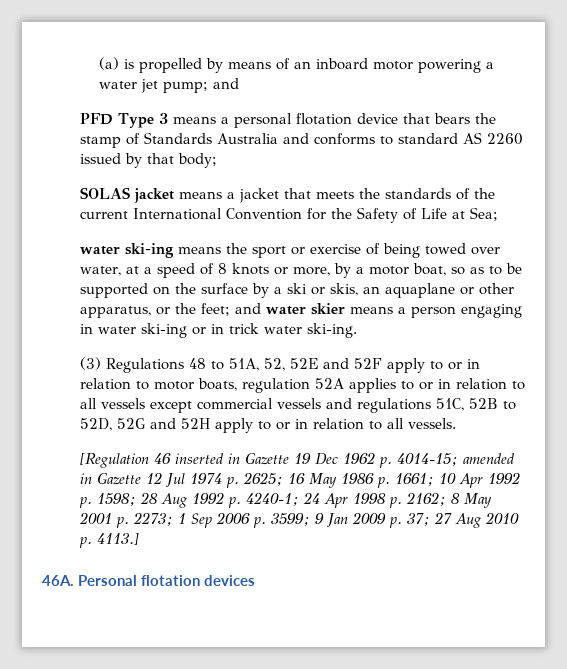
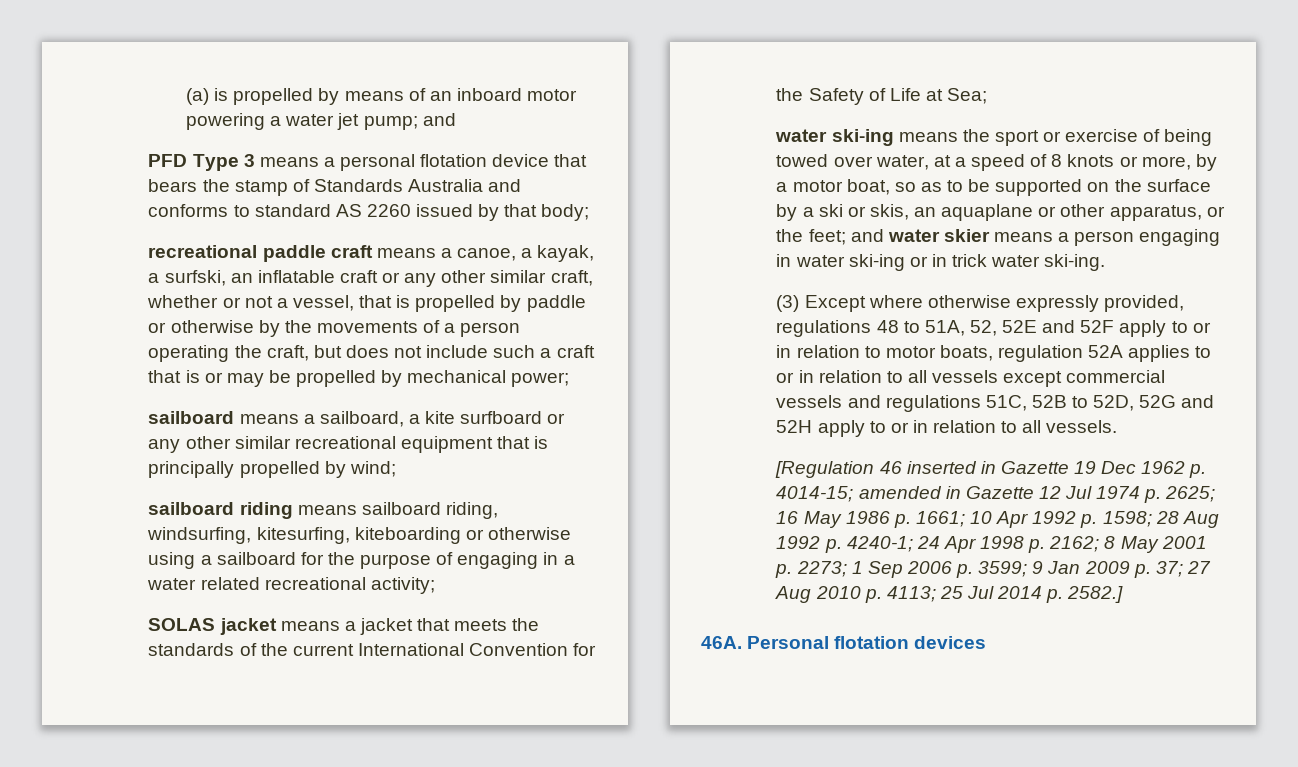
+ recreational paddle craft means a canoe, a kayak, a surfski, an inflatable craft or any other similar craft, whether or not a vessel, that is propelled by paddle or otherwise by the movements of a person operating the craft, but does not include such a craft that is or may be propelled by mechanical power;
+ sailboard means a sailboard, a kite surfboard or any other similar recreational equipment that is principally propelled by wind;
+ sailboard riding means sailboard riding, windsurfing, kitesurfing, kiteboarding or otherwise using a sailboard for the purpose of engaging in a water related recreational activity;
- (3) Regulations 48 to 51A, 52, 52E and 52F apply to or in relation to motor boats, regulation 52A applies to or in relation to all vessels except commercial vessels and regulations 51C, 52B to 52D, 52G and 52H apply to or in relation to all vessels.
+ (3) Except where otherwise expressly provided, regulations 48 to 51A, 52, 52E and 52F apply to or in relation to motor boats, regulation 52A applies to or in relation to all vessels except commercial vessels and regulations 51C, 52B to 52D, 52G and 52H apply to or in relation to all vessels.
- [Regulation 46 inserted in Gazette 19 Dec 1962 p. 4014-15; amended in Gazette 12 Jul 1974 p. 2625; 16 May 1986 p. 1661; 10 Apr 1992 p. 1598; 28 Aug 1992 p. 4240-1; 24 Apr 1998 p. 2162; 8 May 2001 p. 2273; 1 Sep 2006 p. 3599; 9 Jan 2009 p. 37; 27 Aug 2010 p. 4113.]
+ [Regulation 46 inserted in Gazette 19 Dec 1962 p. 4014-15; amended in Gazette 12 Jul 1974 p. 2625; 16 May 1986 p. 1661; 10 Apr 1992 p. 1598; 28 Aug 1992 p. 4240-1; 24 Apr 1998 p. 2162; 8 May 2001 p. 2273; 1 Sep 2006 p. 3599; 9 Jan 2009 p. 37; 27 Aug 2010 p. 4113; 25 Jul 2014 p. 2582.]

